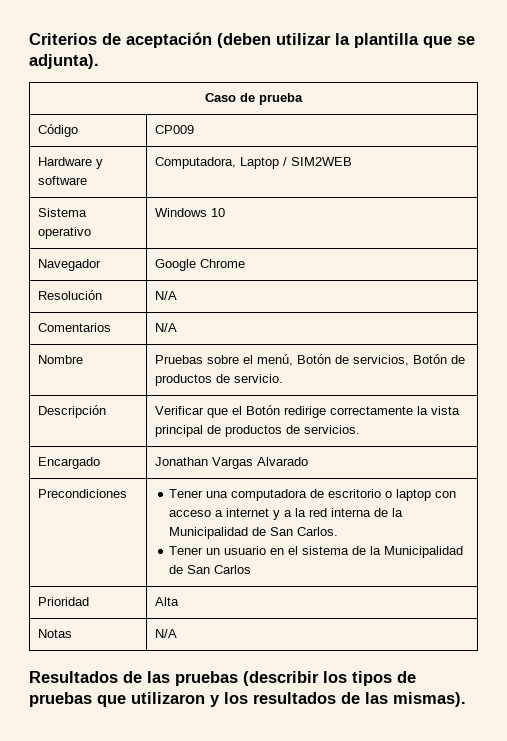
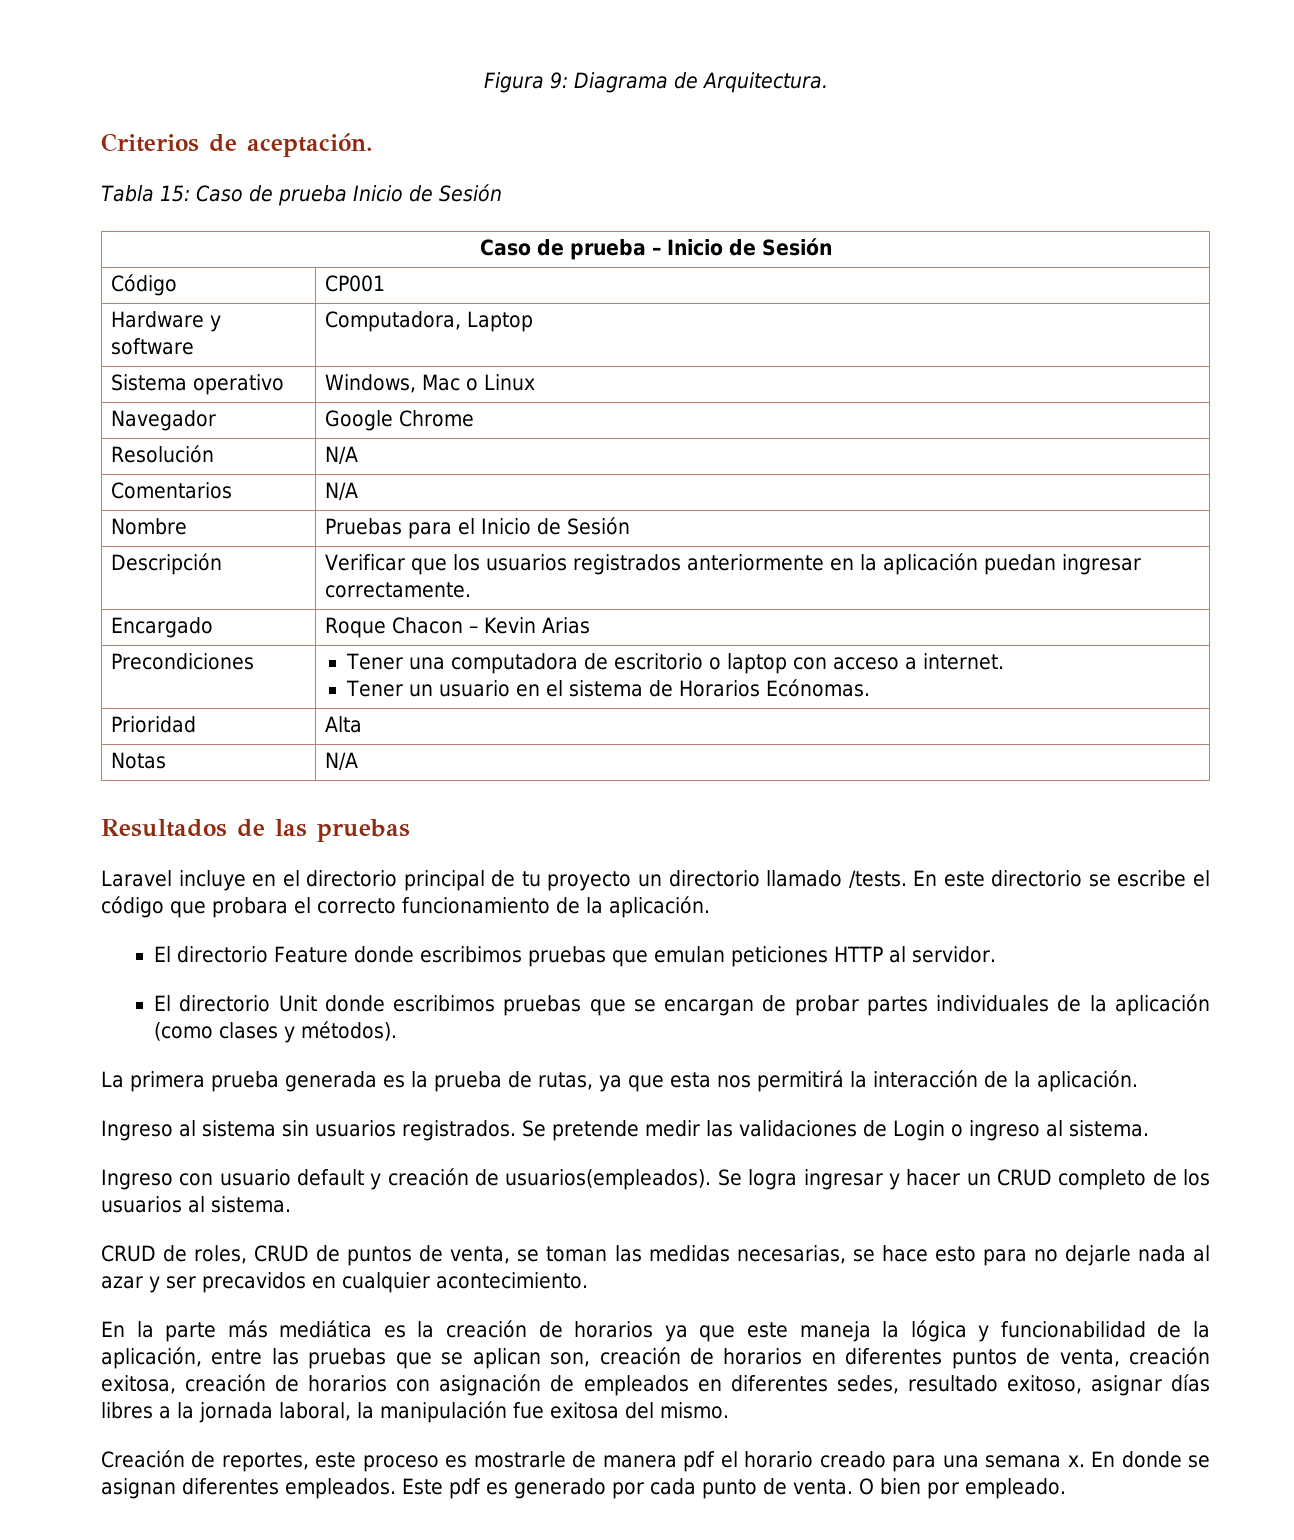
- Criterios de aceptación (deben utilizar la plantilla que se adjunta).
- Caso de prueba
+ Figura 9: Diagrama de Arquitectura.
+ Criterios de aceptación.
+ Tabla 15: Caso de prueba Inicio de Sesión
+ Caso de prueba – Inicio de Sesión
- Código | CP009
+ Código | CP001
- Hardware y software | Computadora, Laptop / SIM2WEB
+ Hardware y software | Computadora, Laptop
- Sistema operativo | Windows 10
+ Sistema operativo | Windows, Mac o Linux
- Nombre | Pruebas sobre el menú, Botón de servicios, Botón de productos de servicio.
- Descripción | Verificar que el Botón redirige correctamente la vista principal de productos de servicios.
- Encargado | Jonathan Vargas Alvarado
+ Nombre | Pruebas para el Inicio de Sesión
+ Descripción | Verificar que los usuarios registrados anteriormente en la aplicación puedan ingresar correctamente.
+ Encargado | Roque Chacon – Kevin Arias
- Precondiciones | Tener una computadora de escritorio o laptop con acceso a internet y a la red interna de la Municipalidad de San Carlos.
- Tener un usuario en el sistema de la Municipalidad de San Carlos
+ Precondiciones | Tener una computadora de escritorio o laptop con acceso a internet.
+ Tener un usuario en el sistema de Horarios Ecónomas.
- Resultados de las pruebas (describir los tipos de pruebas que utilizaron y los resultados de las mismas).
+ Resultados de las pruebas
+ Laravel incluye en el directorio principal de tu proyecto un directorio llamado /tests. En este directorio se escribe el código que probara el correcto funcionamiento de la aplicación.
+ El directorio Feature donde escribimos pruebas que emulan peticiones HTTP al servidor.
+ El directorio Unit donde escribimos pruebas que se encargan de probar partes individuales de la aplicación (como clases y métodos).
+ La primera prueba generada es la prueba de rutas, ya que esta nos permitirá la interacción de la aplicación.
+ Ingreso al sistema sin usuarios registrados. Se pretende medir las validaciones de Login o ingreso al sistema.
+ Ingreso con usuario default y creación de usuarios(empleados). Se logra ingresar y hacer un CRUD completo de los usuarios al sistema.
+ CRUD de roles, CRUD de puntos de venta, se toman las medidas necesarias, se hace esto para no dejarle nada al azar y ser precavidos en cualquier acontecimiento.
+ En la parte más mediática es la creación de horarios ya que este maneja la lógica y funcionabilidad de la aplicación, entre las pruebas que se aplican son, creación de horarios en diferentes puntos de venta, creación exitosa, creación de horarios con asignación de empleados en diferentes sedes, resultado exitoso, asignar días libres a la jornada laboral, la manipulación fue exitosa del mismo.
+ Creación de reportes, este proceso es mostrarle de manera pdf el horario creado para una semana x. En donde se asignan diferentes empleados. Este pdf es generado por cada punto de venta. O bien por empleado.

